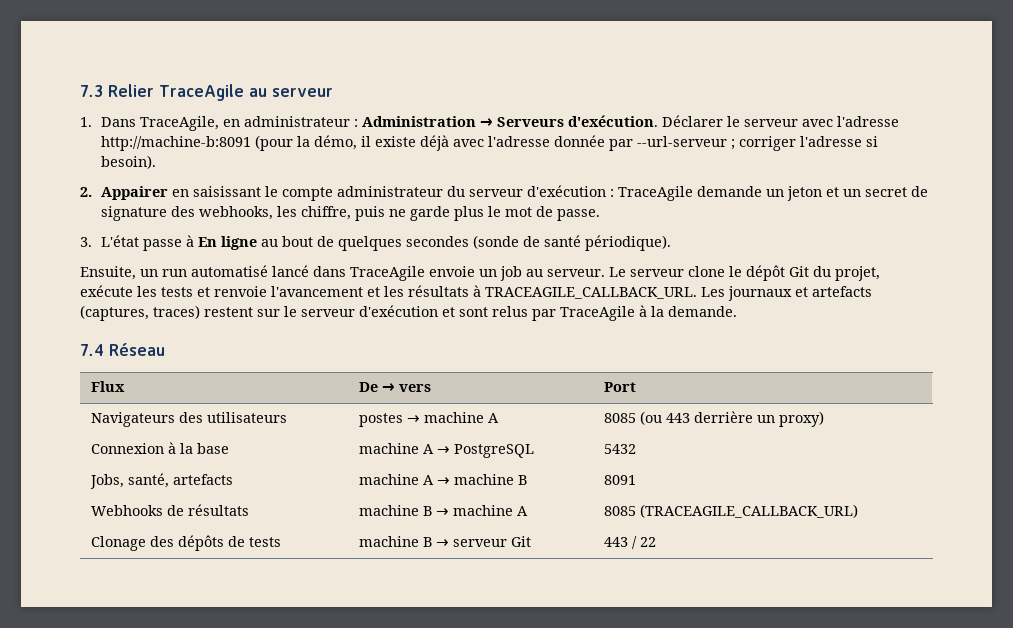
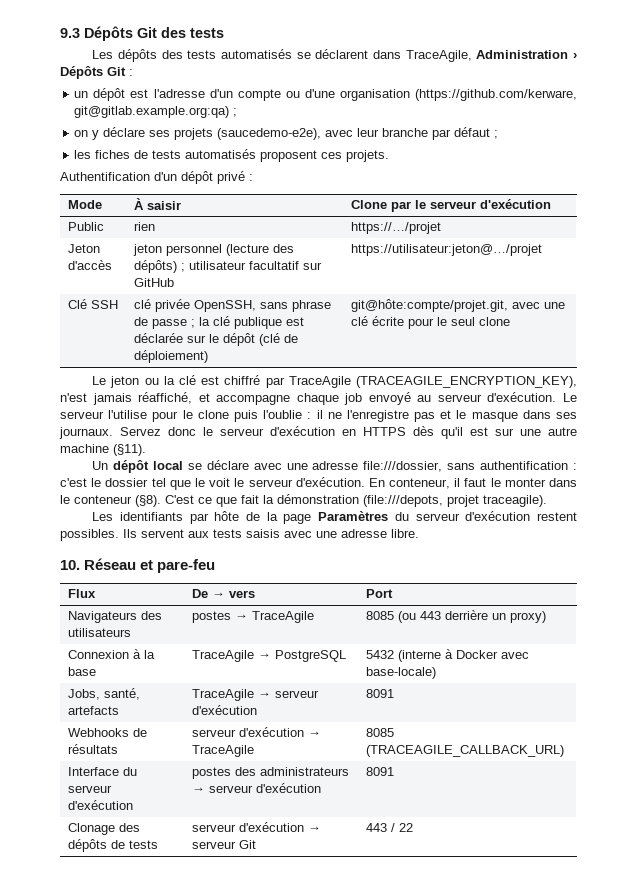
- 7.3 Relier TraceAgile au serveur
- 1. Dans TraceAgile, en administrateur : Administration → Serveurs d'exécution. Déclarer le serveur avec l'adresse http://machine-b:8091 (pour la démo, il existe déjà avec l'adresse donnée par --url-serveur ; corriger l'adresse si besoin).
- 2. Appairer en saisissant le compte administrateur du serveur d'exécution : TraceAgile demande un jeton et un secret de signature des webhooks, les chiffre, puis ne garde plus le mot de passe.
- 3. L'état passe à En ligne au bout de quelques secondes (sonde de santé périodique).
- Ensuite, un run automatisé lancé dans TraceAgile envoie un job au serveur. Le serveur clone le dépôt Git du projet, exécute les tests et renvoie l'avancement et les résultats à TRACEAGILE_CALLBACK_URL. Les journaux et artefacts (captures, traces) restent sur le serveur d'exécution et sont relus par TraceAgile à la demande.
- 7.4 Réseau
+ 9.3 Dépôts Git des tests
+ Les dépôts des tests automatisés se déclarent dans TraceAgile, Administration › Dépôts Git :
+ un dépôt est l'adresse d'un compte ou d'une organisation (https://github.com/kerware, git@gitlab.example.org:qa) ;
+ on y déclare ses projets (saucedemo-e2e), avec leur branche par défaut ;
+ les fiches de tests automatisés proposent ces projets.
+ Authentification d'un dépôt privé :
+ Mode | À saisir | Clone par le serveur d'exécution
+ Public | rien | https://…/projet
+ Jeton d'accès | jeton personnel (lecture des dépôts) ; utilisateur facultatif sur GitHub | https://utilisateur:jeton@…/projet
+ Clé SSH | clé privée OpenSSH, sans phrase de passe ; la clé publique est déclarée sur le dépôt (clé de déploiement) | git@hôte:compte/projet.git, avec une clé écrite pour le seul clone
+ Le jeton ou la clé est chiffré par TraceAgile (TRACEAGILE_ENCRYPTION_KEY), n'est jamais réaffiché, et accompagne chaque job envoyé au serveur d'exécution. Le serveur l'utilise pour le clone puis l'oublie : il ne l'enregistre pas et le masque dans ses journaux. Servez donc le serveur d'exécution en HTTPS dès qu'il est sur une autre machine (§11).
+ Un dépôt local se déclare avec une adresse file:///dossier, sans authentification : c'est le dossier tel que le voit le serveur d'exécution. En conteneur, il faut le monter dans le conteneur (§8). C'est ce que fait la démonstration (file:///depots, projet traceagile).
+ Les identifiants par hôte de la page Paramètres du serveur d'exécution restent possibles. Ils servent aux tests saisis avec une adresse libre.
+ 10. Réseau et pare-feu
- Navigateurs des utilisateurs | postes → machine A | 8085 (ou 443 derrière un proxy)
+ Navigateurs des utilisateurs | postes → TraceAgile | 8085 (ou 443 derrière un proxy)
- Connexion à la base | machine A → PostgreSQL | 5432
- Jobs, santé, artefacts | machine A → machine B | 8091
- Webhooks de résultats | machine B → machine A | 8085 (TRACEAGILE_CALLBACK_URL)
+ Connexion à la base | TraceAgile → PostgreSQL | 5432 (interne à Docker avec base-locale)
+ Jobs, santé, artefacts | TraceAgile → serveur d'exécution | 8091
+ Webhooks de résultats | serveur d'exécution → TraceAgile | 8085 (TRACEAGILE_CALLBACK_URL)
+ Interface du serveur d'exécution | postes des administrateurs → serveur d'exécution | 8091
- Clonage des dépôts de tests | machine B → serveur Git | 443 / 22
+ Clonage des dépôts de tests | serveur d'exécution → serveur Git | 443 / 22

